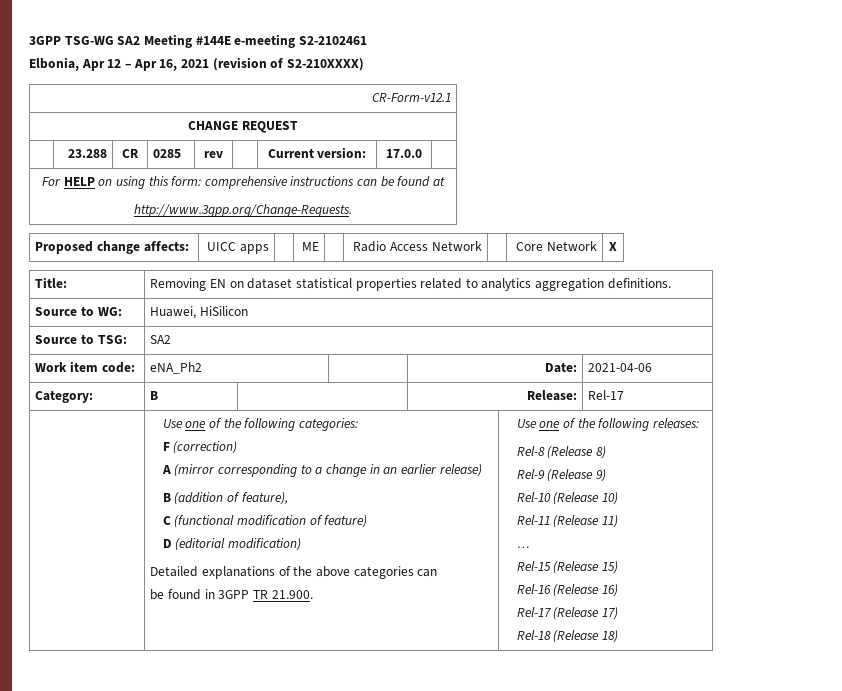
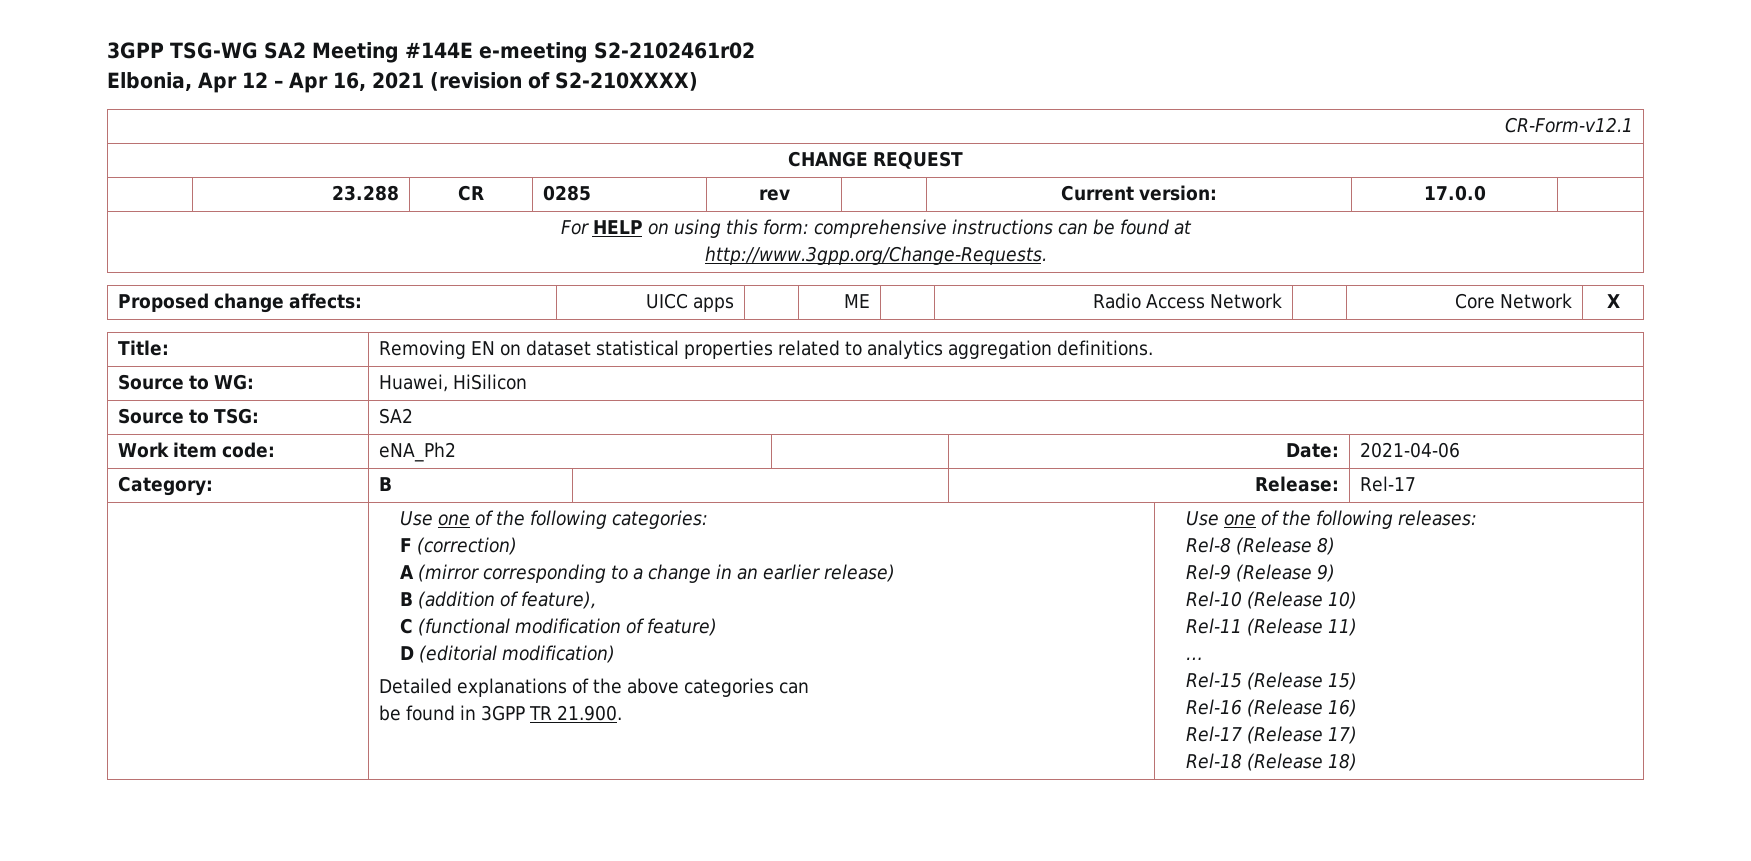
- 3GPP TSG-WG SA2 Meeting #144E e-meeting S2-2102461
+ 3GPP TSG-WG SA2 Meeting #144E e-meeting S2-2102461r02

